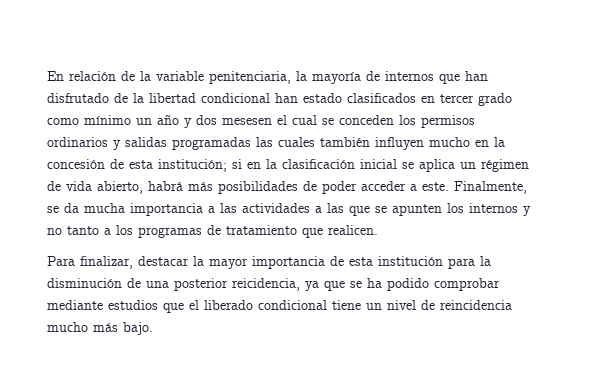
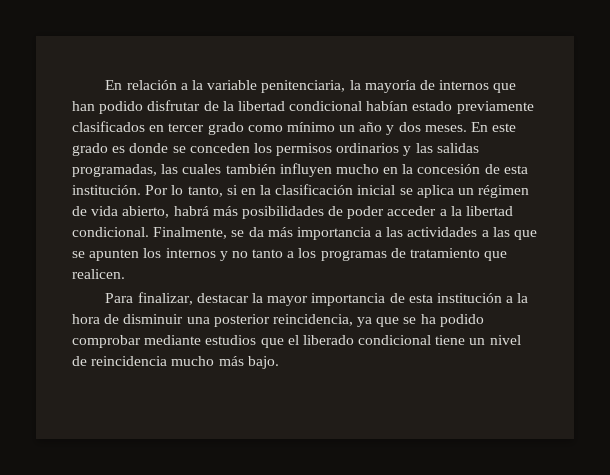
- En relación de la variable penitenciaria, la mayoría de internos que han disfrutado de la libertad condicional han estado clasificados en tercer grado como mínimo un año y dos mesesen el cual se conceden los permisos ordinarios y salidas programadas las cuales también influyen mucho en la concesión de esta institución; si en la clasificación inicial se aplica un régimen de vida abierto, habrá más posibilidades de poder acceder a este.
+ En relación a la variable penitenciaria, la mayoría de internos que han podido disfrutar de la libertad condicional habían estado previamente clasificados en tercer grado como mínimo un año y dos meses. En este grado es donde se conceden los permisos ordinarios y las salidas programadas, las cuales también influyen mucho en la concesión de esta institución. Por lo tanto, si en la clasificación inicial se aplica un régimen de vida abierto, habrá más posibilidades de poder acceder a la libertad condicional.
- Finalmente, se da mucha importancia a las actividades a las que se apunten los internos y no tanto a los programas de tratamiento que realicen.
+ Finalmente, se da más importancia a las actividades a las que se apunten los internos y no tanto a los programas de tratamiento que realicen.
- Para finalizar, destacar la mayor importancia de esta institución para la disminución de una posterior reicidencia, ya que se ha podido comprobar mediante estudios que el liberado condicional tiene un nivel de reincidencia mucho más bajo.
+ Para finalizar, destacar la mayor importancia de esta institución a la hora de disminuir una posterior reincidencia, ya que se ha podido comprobar mediante estudios que el liberado condicional tiene un nivel de reincidencia mucho más bajo.

